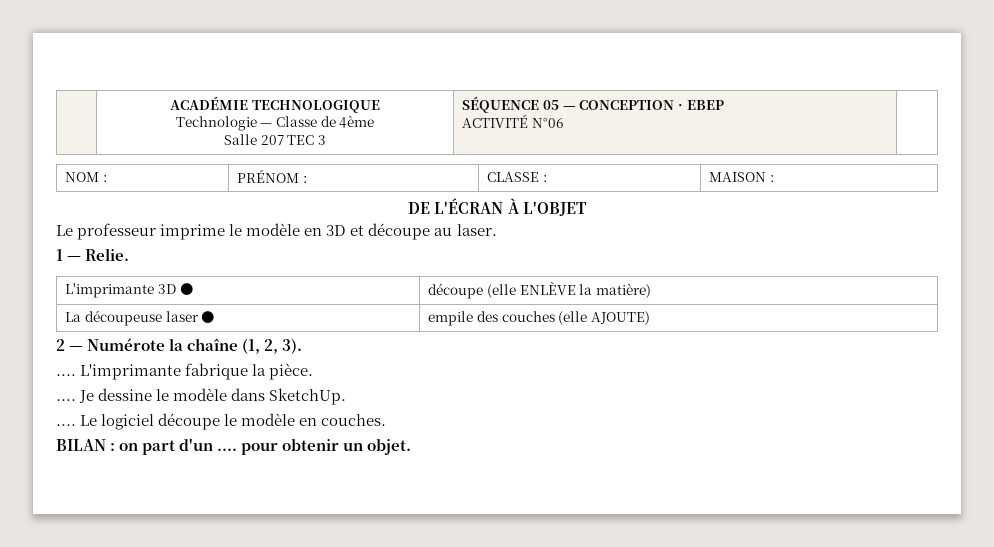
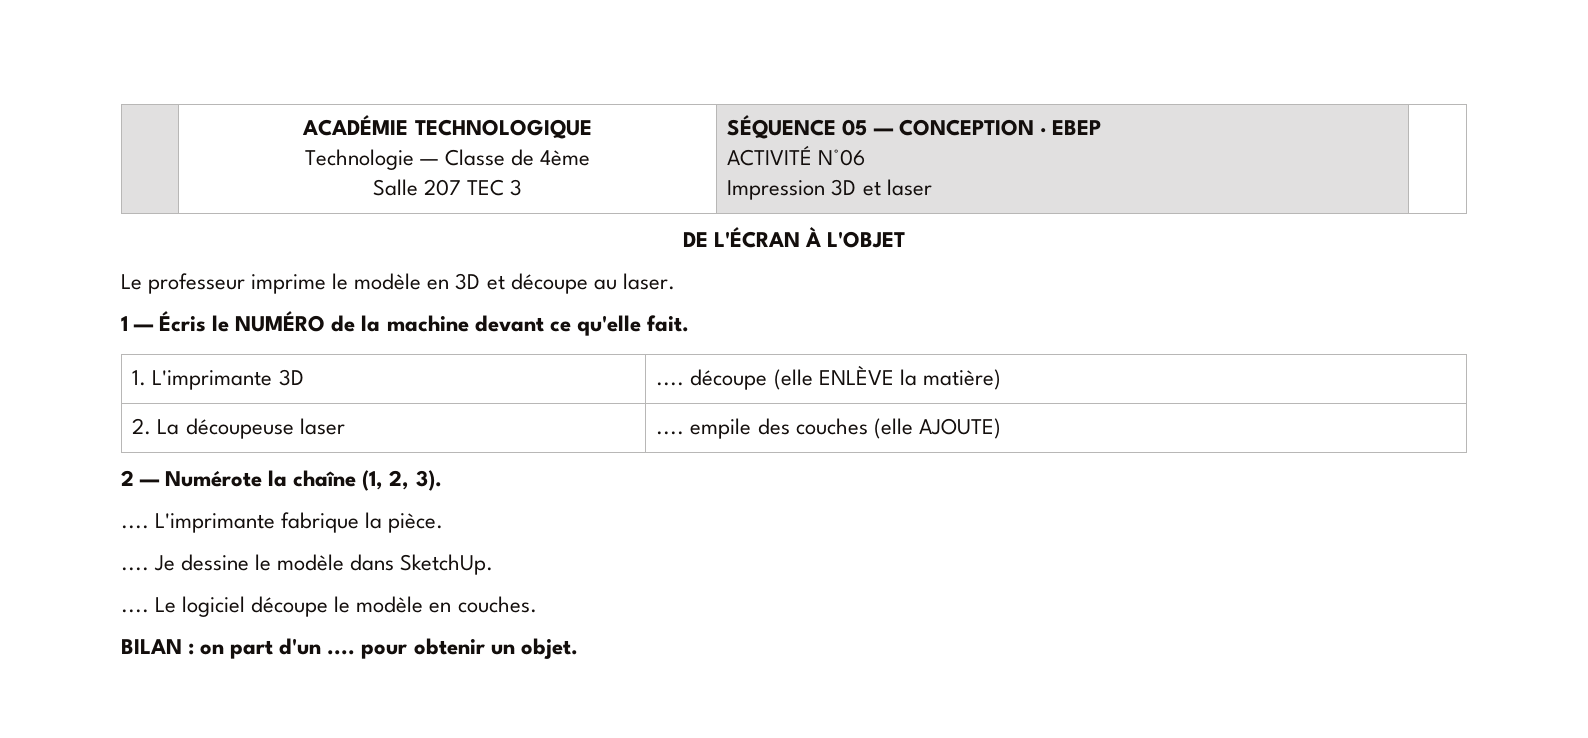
  | ACADÉMIE TECHNOLOGIQUE
  Technologie — Classe de 4ème
  Salle 207 TEC 3 | SÉQUENCE 05 — CONCEPTION · EBEP
- ACTIVITÉ N°06 |
- NOM : | PRÉNOM : | CLASSE : | MAISON :
+ ACTIVITÉ N°06
+ Impression 3D et laser |
- 1 — Relie.
- L'imprimante 3D ● | découpe (elle ENLÈVE la matière)
+ 1 — Écris le NUMÉRO de la machine devant ce qu'elle fait.
+ 1. L'imprimante 3D | .... découpe (elle ENLÈVE la matière)
- La découpeuse laser ● | empile des couches (elle AJOUTE)
+ 2. La découpeuse laser | .... empile des couches (elle AJOUTE)

